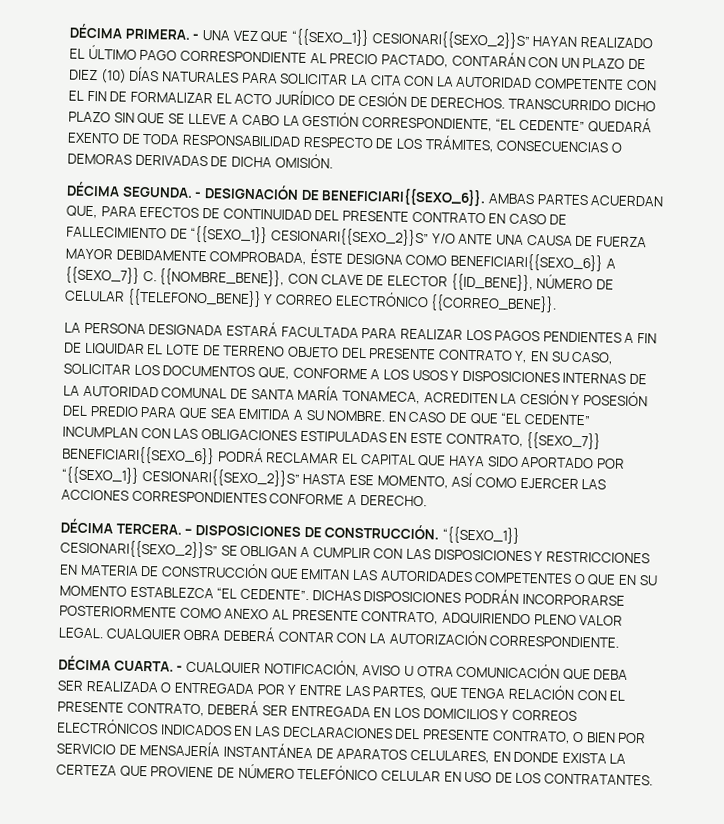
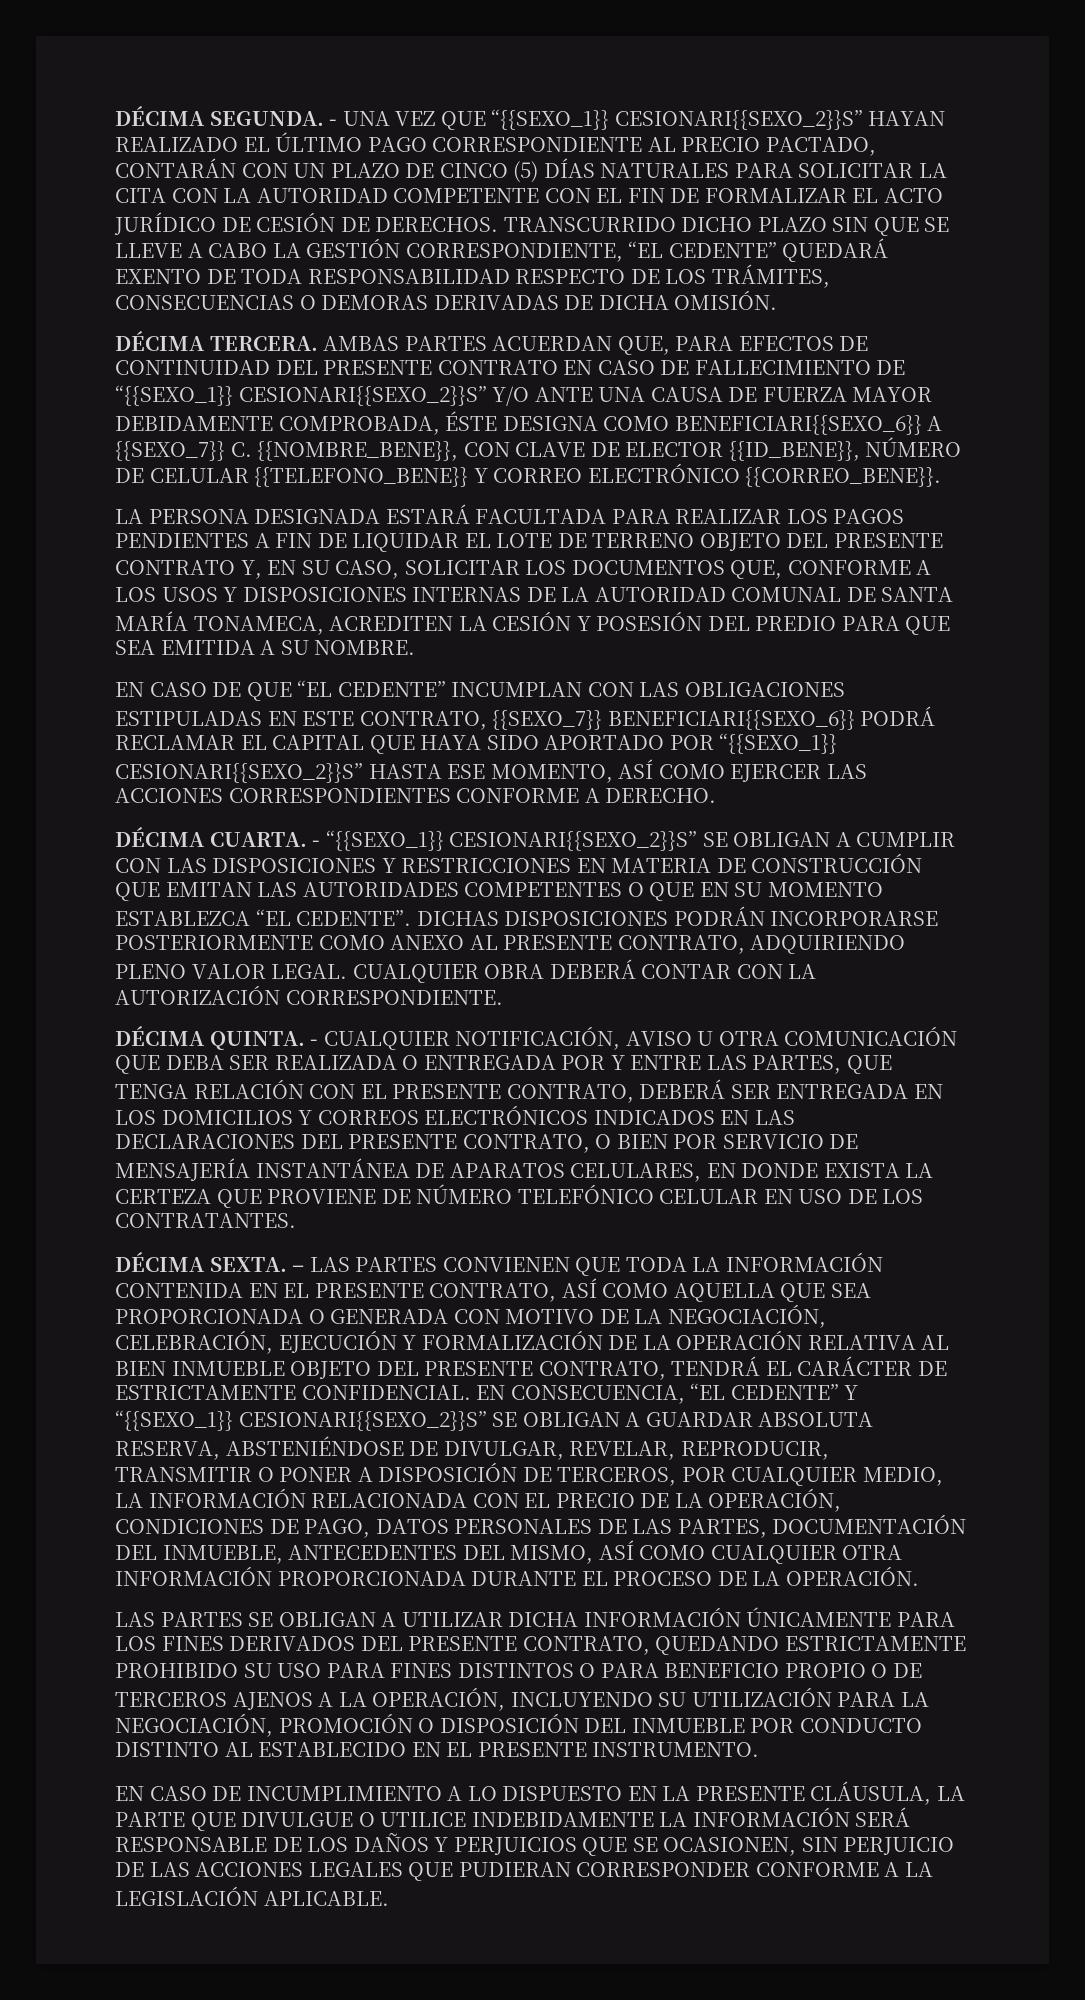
- DÉCIMA PRIMERA.
+ DÉCIMA SEGUNDA.
- - UNA VEZ QUE “{{SEXO_1}} CESIONARI{{SEXO_2}}S” HAYAN REALIZADO EL ÚLTIMO PAGO CORRESPONDIENTE AL PRECIO PACTADO, CONTARÁN CON UN PLAZO DE DIEZ (10) DÍAS NATURALES PARA SOLICITAR LA CITA CON LA AUTORIDAD COMPETENTE CON EL FIN DE FORMALIZAR EL ACTO JURÍDICO DE CESIÓN DE DERECHOS.
+ - UNA VEZ QUE “{{SEXO_1}} CESIONARI{{SEXO_2}}S” HAYAN REALIZADO EL ÚLTIMO PAGO CORRESPONDIENTE AL PRECIO PACTADO, CONTARÁN CON UN PLAZO DE CINCO (5) DÍAS NATURALES PARA SOLICITAR LA CITA CON LA AUTORIDAD COMPETENTE CON EL FIN DE FORMALIZAR EL ACTO JURÍDICO DE CESIÓN DE DERECHOS.
- DÉCIMA SEGUNDA. - DESIGNACIÓN DE BENEFICIARI{{SEXO_6}}.
+ DÉCIMA TERCERA.
- LA PERSONA DESIGNADA ESTARÁ FACULTADA PARA REALIZAR LOS PAGOS PENDIENTES A FIN DE LIQUIDAR EL LOTE DE TERRENO OBJETO DEL PRESENTE CONTRATO Y, EN SU CASO, SOLICITAR LOS DOCUMENTOS QUE, CONFORME A LOS USOS Y DISPOSICIONES INTERNAS DE LA AUTORIDAD COMUNAL DE SANTA MARÍA TONAMECA, ACREDITEN LA CESIÓN Y POSESIÓN DEL PREDIO PARA QUE SEA EMITIDA A SU NOMBRE. EN CASO DE QUE “EL CEDENTE” INCUMPLAN CON LAS OBLIGACIONES ESTIPULADAS EN ESTE CONTRATO, {{SEXO_7}} BENEFICIARI{{SEXO_6}} PODRÁ RECLAMAR EL CAPITAL QUE HAYA SIDO APORTADO POR “{{SEXO_1}} CESIONARI{{SEXO_2}}S” HASTA ESE MOMENTO, ASÍ COMO EJERCER LAS ACCIONES CORRESPONDIENTES CONFORME A DERECHO.
+ LA PERSONA DESIGNADA ESTARÁ FACULTADA PARA REALIZAR LOS PAGOS PENDIENTES A FIN DE LIQUIDAR EL LOTE DE TERRENO OBJETO DEL PRESENTE CONTRATO Y, EN SU CASO, SOLICITAR LOS DOCUMENTOS QUE, CONFORME A LOS USOS Y DISPOSICIONES INTERNAS DE LA AUTORIDAD COMUNAL DE SANTA MARÍA TONAMECA, ACREDITEN LA CESIÓN Y POSESIÓN DEL PREDIO PARA QUE SEA EMITIDA A SU NOMBRE.
+ EN CASO DE QUE “EL CEDENTE” INCUMPLAN CON LAS OBLIGACIONES ESTIPULADAS EN ESTE CONTRATO, {{SEXO_7}} BENEFICIARI{{SEXO_6}} PODRÁ RECLAMAR EL CAPITAL QUE HAYA SIDO APORTADO POR “{{SEXO_1}} CESIONARI{{SEXO_2}}S” HASTA ESE MOMENTO, ASÍ COMO EJERCER LAS ACCIONES CORRESPONDIENTES CONFORME A DERECHO.
- DÉCIMA TERCERA. – DISPOSICIONES DE CONSTRUCCIÓN. “{{SEXO_1}} CESIONARI{{SEXO_2}}S” SE OBLIGAN A CUMPLIR CON LAS DISPOSICIONES Y RESTRICCIONES EN MATERIA DE CONSTRUCCIÓN QUE EMITAN LAS AUTORIDADES COMPETENTES O QUE EN SU MOMENTO ESTABLEZCA “EL CEDENTE”.
+ DÉCIMA CUARTA. - “{{SEXO_1}} CESIONARI{{SEXO_2}}S” SE OBLIGAN A CUMPLIR CON LAS DISPOSICIONES Y RESTRICCIONES EN MATERIA DE CONSTRUCCIÓN QUE EMITAN LAS AUTORIDADES COMPETENTES O QUE EN SU MOMENTO ESTABLEZCA “EL CEDENTE”.
- DÉCIMA CUARTA.
+ DÉCIMA QUINTA.
+ DÉCIMA SEXTA. – LAS PARTES CONVIENEN QUE TODA LA INFORMACIÓN CONTENIDA EN EL PRESENTE CONTRATO, ASÍ COMO AQUELLA QUE SEA PROPORCIONADA O GENERADA CON MOTIVO DE LA NEGOCIACIÓN, CELEBRACIÓN, EJECUCIÓN Y FORMALIZACIÓN DE LA OPERACIÓN RELATIVA AL BIEN INMUEBLE OBJETO DEL PRESENTE CONTRATO, TENDRÁ EL CARÁCTER DE ESTRICTAMENTE CONFIDENCIAL. EN CONSECUENCIA, “EL CEDENTE” Y “{{SEXO_1}} CESIONARI{{SEXO_2}}S” SE OBLIGAN A GUARDAR ABSOLUTA RESERVA, ABSTENIÉNDOSE DE DIVULGAR, REVELAR, REPRODUCIR, TRANSMITIR O PONER A DISPOSICIÓN DE TERCEROS, POR CUALQUIER MEDIO, LA INFORMACIÓN RELACIONADA CON EL PRECIO DE LA OPERACIÓN, CONDICIONES DE PAGO, DATOS PERSONALES DE LAS PARTES, DOCUMENTACIÓN DEL INMUEBLE, ANTECEDENTES DEL MISMO, ASÍ COMO CUALQUIER OTRA INFORMACIÓN PROPORCIONADA DURANTE EL PROCESO DE LA OPERACIÓN.
+ LAS PARTES SE OBLIGAN A UTILIZAR DICHA INFORMACIÓN ÚNICAMENTE PARA LOS FINES DERIVADOS DEL PRESENTE CONTRATO, QUEDANDO ESTRICTAMENTE PROHIBIDO SU USO PARA FINES DISTINTOS O PARA BENEFICIO PROPIO O DE TERCEROS AJENOS A LA OPERACIÓN, INCLUYENDO SU UTILIZACIÓN PARA LA NEGOCIACIÓN, PROMOCIÓN O DISPOSICIÓN DEL INMUEBLE POR CONDUCTO DISTINTO AL ESTABLECIDO EN EL PRESENTE INSTRUMENTO.
+ EN CASO DE INCUMPLIMIENTO A LO DISPUESTO EN LA PRESENTE CLÁUSULA, LA PARTE QUE DIVULGUE O UTILICE INDEBIDAMENTE LA INFORMACIÓN SERÁ RESPONSABLE DE LOS DAÑOS Y PERJUICIOS QUE SE OCASIONEN, SIN PERJUICIO DE LAS ACCIONES LEGALES QUE PUDIERAN CORRESPONDER CONFORME A LA LEGISLACIÓN APLICABLE.

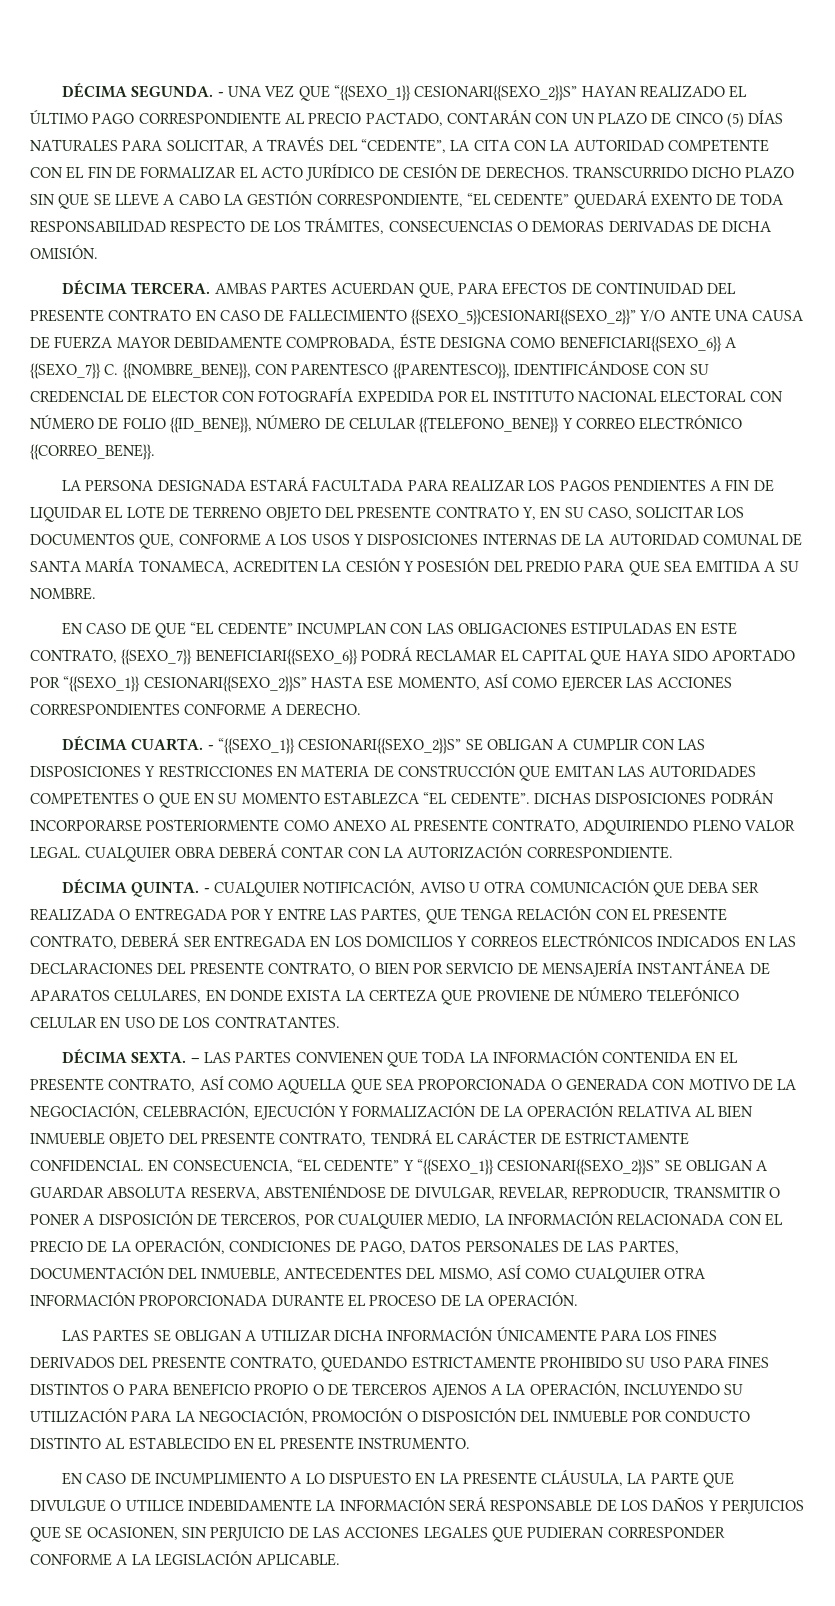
- - UNA VEZ QUE “{{SEXO_1}} CESIONARI{{SEXO_2}}S” HAYAN REALIZADO EL ÚLTIMO PAGO CORRESPONDIENTE AL PRECIO PACTADO, CONTARÁN CON UN PLAZO DE CINCO (5) DÍAS NATURALES PARA SOLICITAR LA CITA CON LA AUTORIDAD COMPETENTE CON EL FIN DE FORMALIZAR EL ACTO JURÍDICO DE CESIÓN DE DERECHOS.
+ - UNA VEZ QUE “{{SEXO_1}} CESIONARI{{SEXO_2}}S” HAYAN REALIZADO EL ÚLTIMO PAGO CORRESPONDIENTE AL PRECIO PACTADO, CONTARÁN CON UN PLAZO DE CINCO (5) DÍAS NATURALES PARA SOLICITAR, A TRAVÉS DEL “CEDENTE”, LA CITA CON LA AUTORIDAD COMPETENTE CON EL FIN DE FORMALIZAR EL ACTO JURÍDICO DE CESIÓN DE DERECHOS.
- AMBAS PARTES ACUERDAN QUE, PARA EFECTOS DE CONTINUIDAD DEL PRESENTE CONTRATO EN CASO DE FALLECIMIENTO DE “{{SEXO_1}} CESIONARI{{SEXO_2}}S” Y/O ANTE UNA CAUSA DE FUERZA MAYOR DEBIDAMENTE COMPROBADA, ÉSTE DESIGNA COMO BENEFICIARI{{SEXO_6}} A {{SEXO_7}} C. {{NOMBRE_BENE}}, CON CLAVE DE ELECTOR {{ID_BENE}}, NÚMERO DE CELULAR {{TELEFONO_BENE}} Y CORREO ELECTRÓNICO {{CORREO_BENE}}.
+ AMBAS PARTES ACUERDAN QUE, PARA EFECTOS DE CONTINUIDAD DEL PRESENTE CONTRATO EN CASO DE FALLECIMIENTO {{SEXO_5}}CESIONARI{{SEXO_2}}” Y/O ANTE UNA CAUSA DE FUERZA MAYOR DEBIDAMENTE COMPROBADA, ÉSTE DESIGNA COMO BENEFICIARI{{SEXO_6}} A {{SEXO_7}} C. {{NOMBRE_BENE}}, CON PARENTESCO {{PARENTESCO}}, IDENTIFICÁNDOSE CON SU CREDENCIAL DE ELECTOR CON FOTOGRAFÍA EXPEDIDA POR EL INSTITUTO NACIONAL ELECTORAL CON NÚMERO DE FOLIO {{ID_BENE}}, NÚMERO DE CELULAR {{TELEFONO_BENE}} Y CORREO ELECTRÓNICO {{CORREO_BENE}}.

